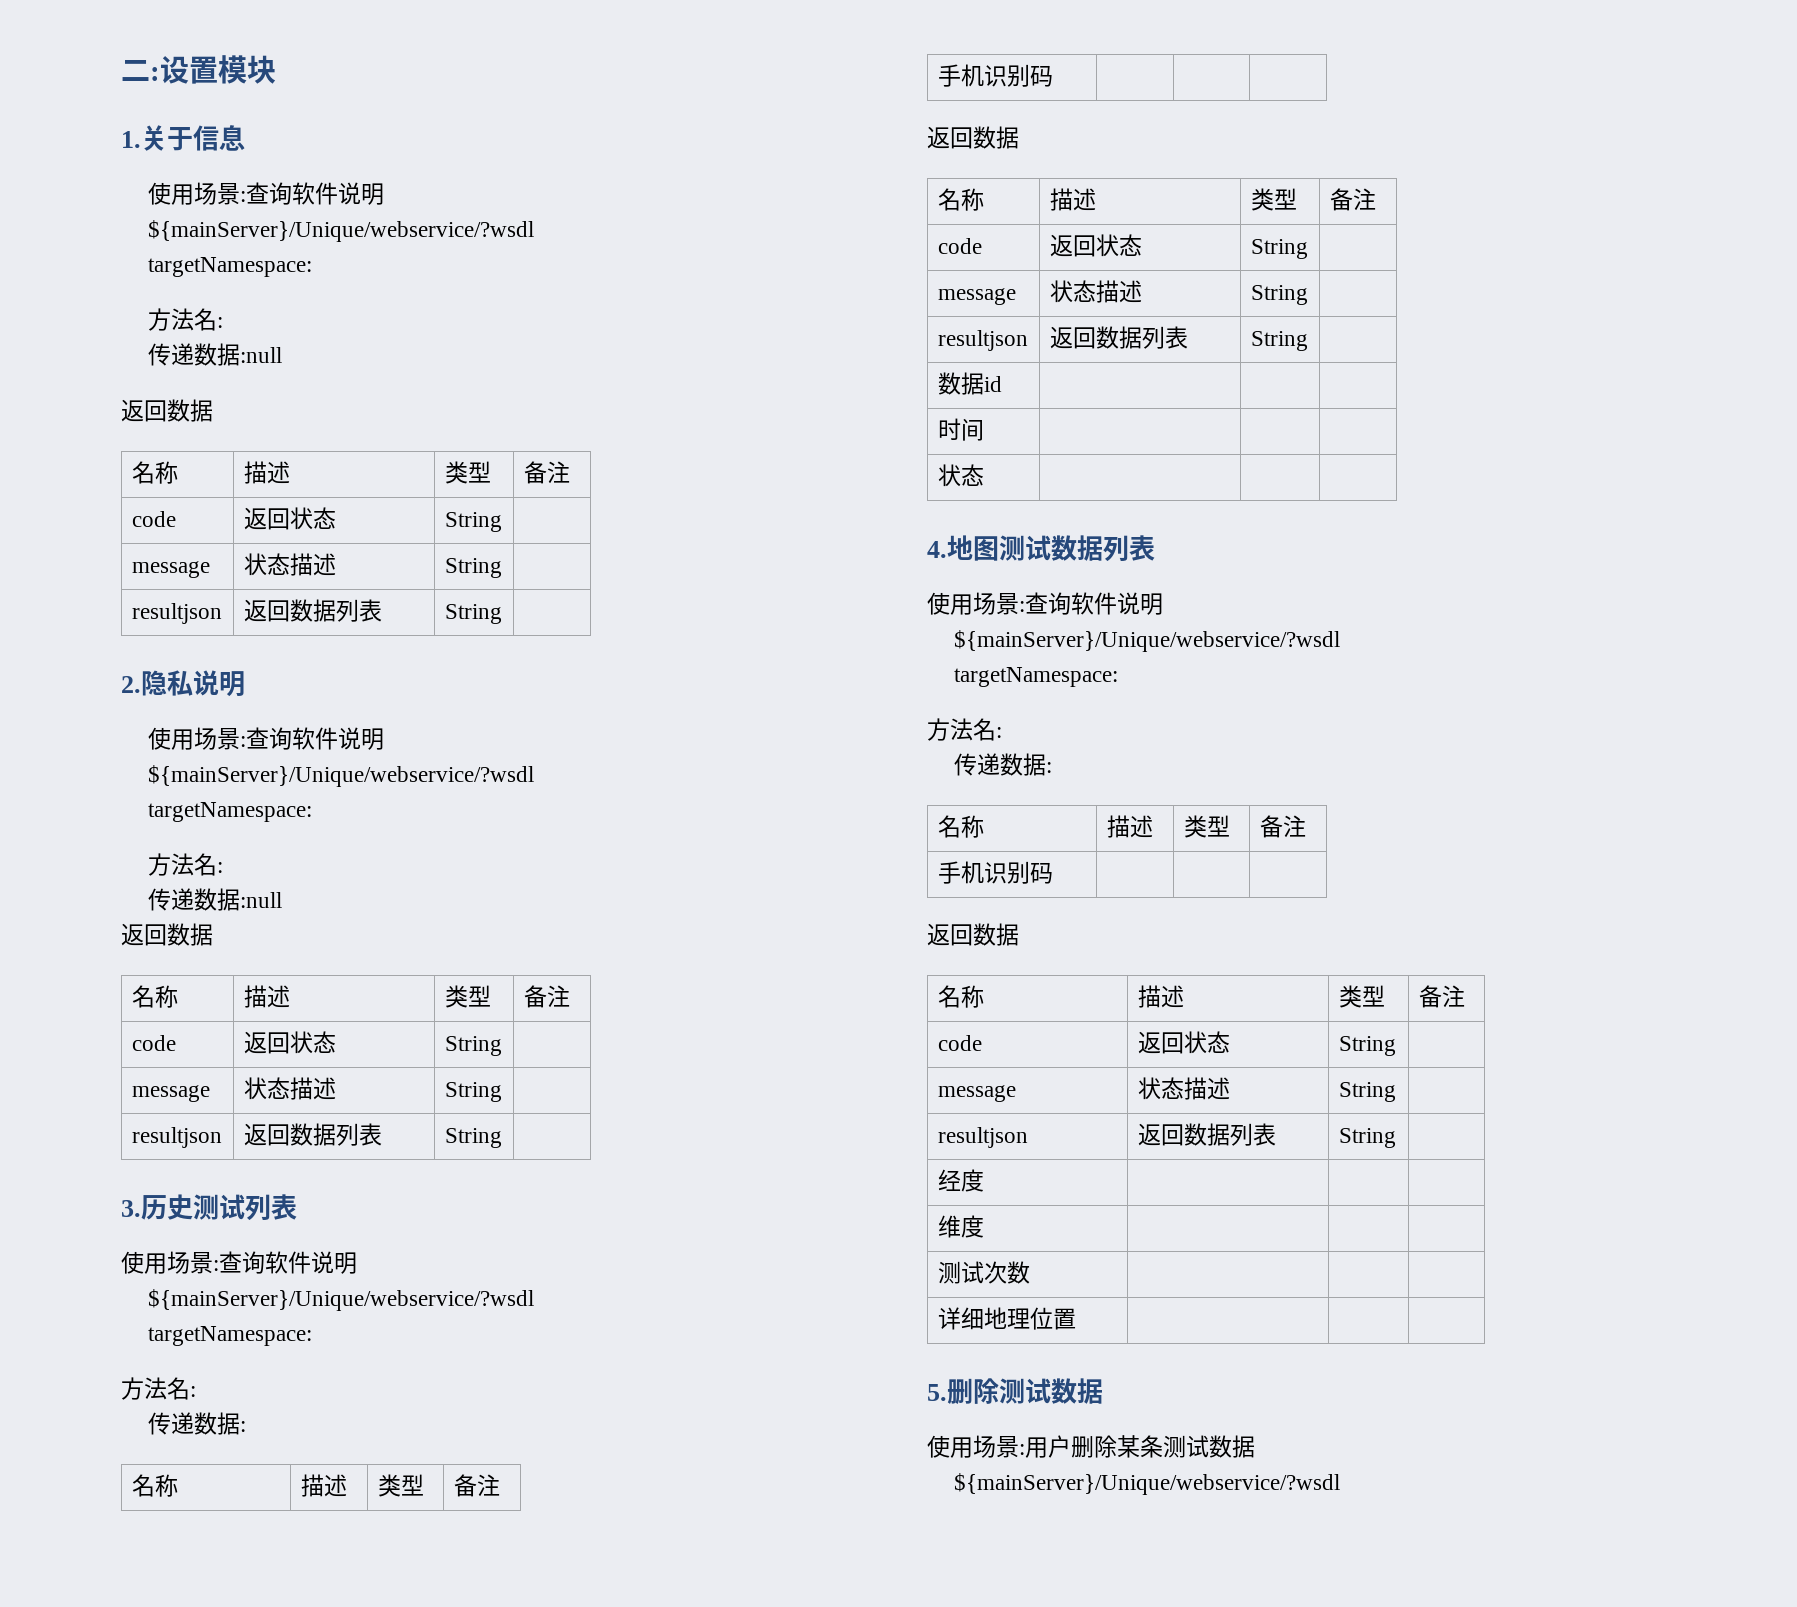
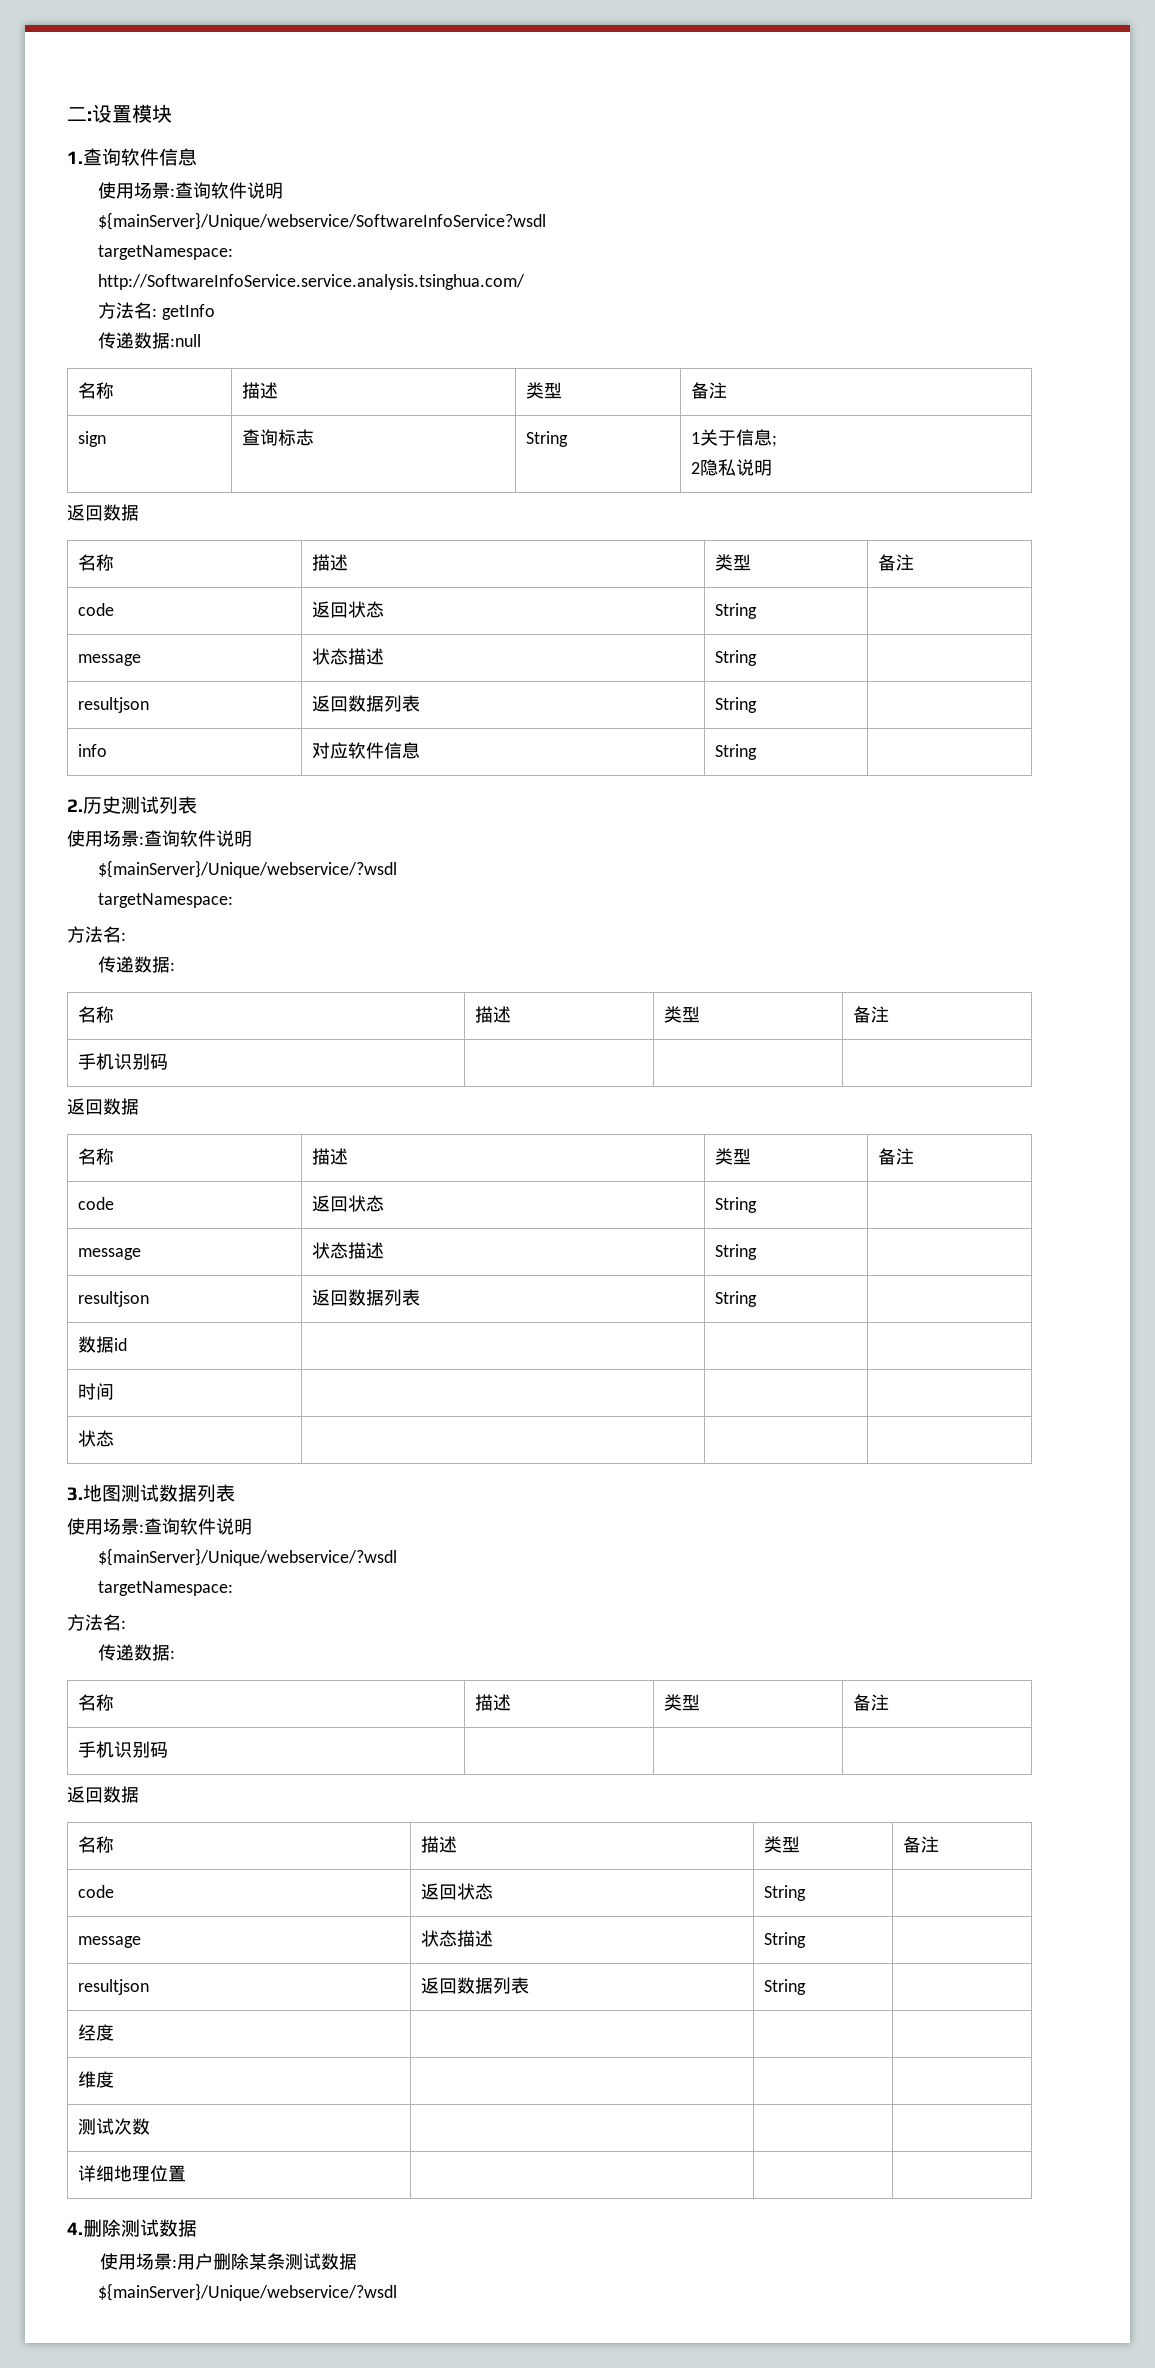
- 1.关于信息
+ 1.查询软件信息
  使用场景:查询软件说明
- ${mainServer}/Unique/webservice/?wsdl
+ ${mainServer}/Unique/webservice/SoftwareInfoService?wsdl
  targetNamespace:
- 方法名:
+ http://SoftwareInfoService.service.analysis.tsinghua.com/
+ 方法名: getInfo
  传递数据:null
+ 名称 | 描述 | 类型 | 备注
+ sign | 查询标志 | String | 1关于信息;
+ 2隐私说明
- 2.隐私说明
- 使用场景:查询软件说明
- ${mainServer}/Unique/webservice/?wsdl
- targetNamespace:
- 方法名:
- 传递数据:null
- 返回数据
- 名称 | 描述 | 类型 | 备注
- code | 返回状态 | String |
- message | 状态描述 | String |
- resultjson | 返回数据列表 | String |
- 3.历史测试列表
+ info | 对应软件信息 | String |
+ 2.历史测试列表
- 4.地图测试数据列表
+ 3.地图测试数据列表
- 5.删除测试数据
+ 4.删除测试数据

